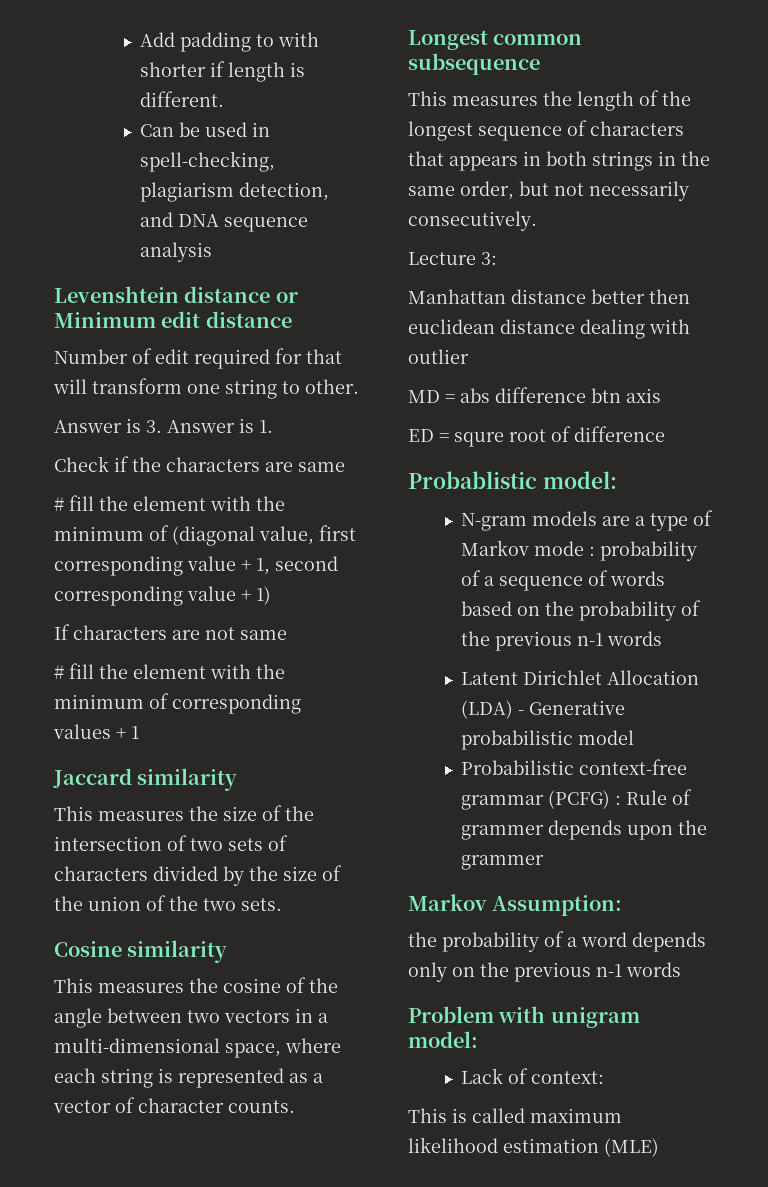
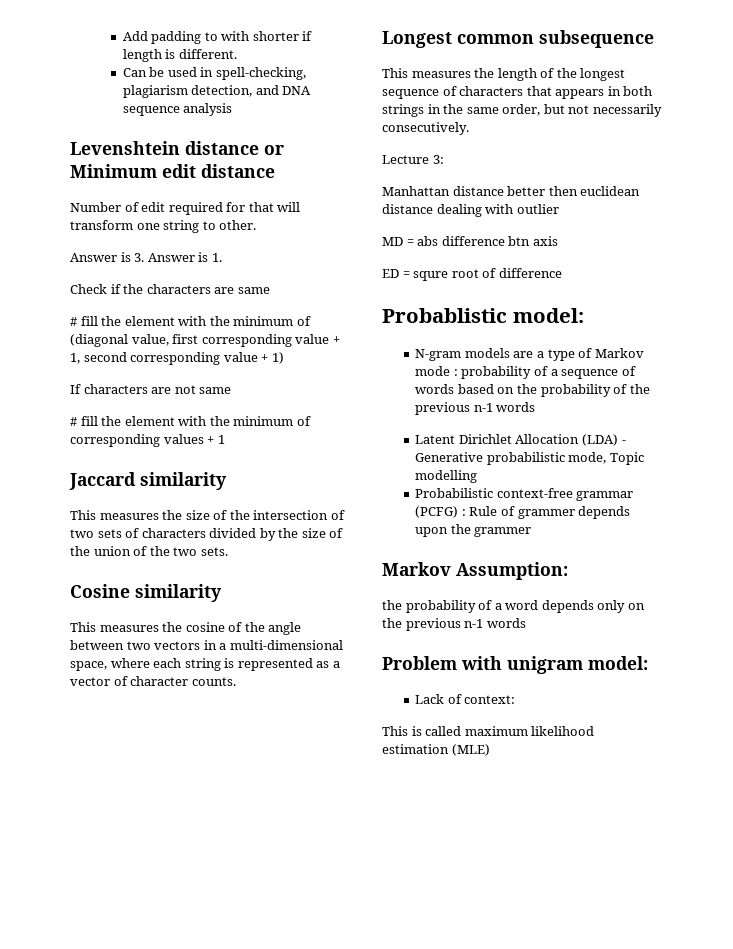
- Latent Dirichlet Allocation (LDA) - Generative probabilistic model
+ Latent Dirichlet Allocation (LDA) - Generative probabilistic mode, Topic modelling

